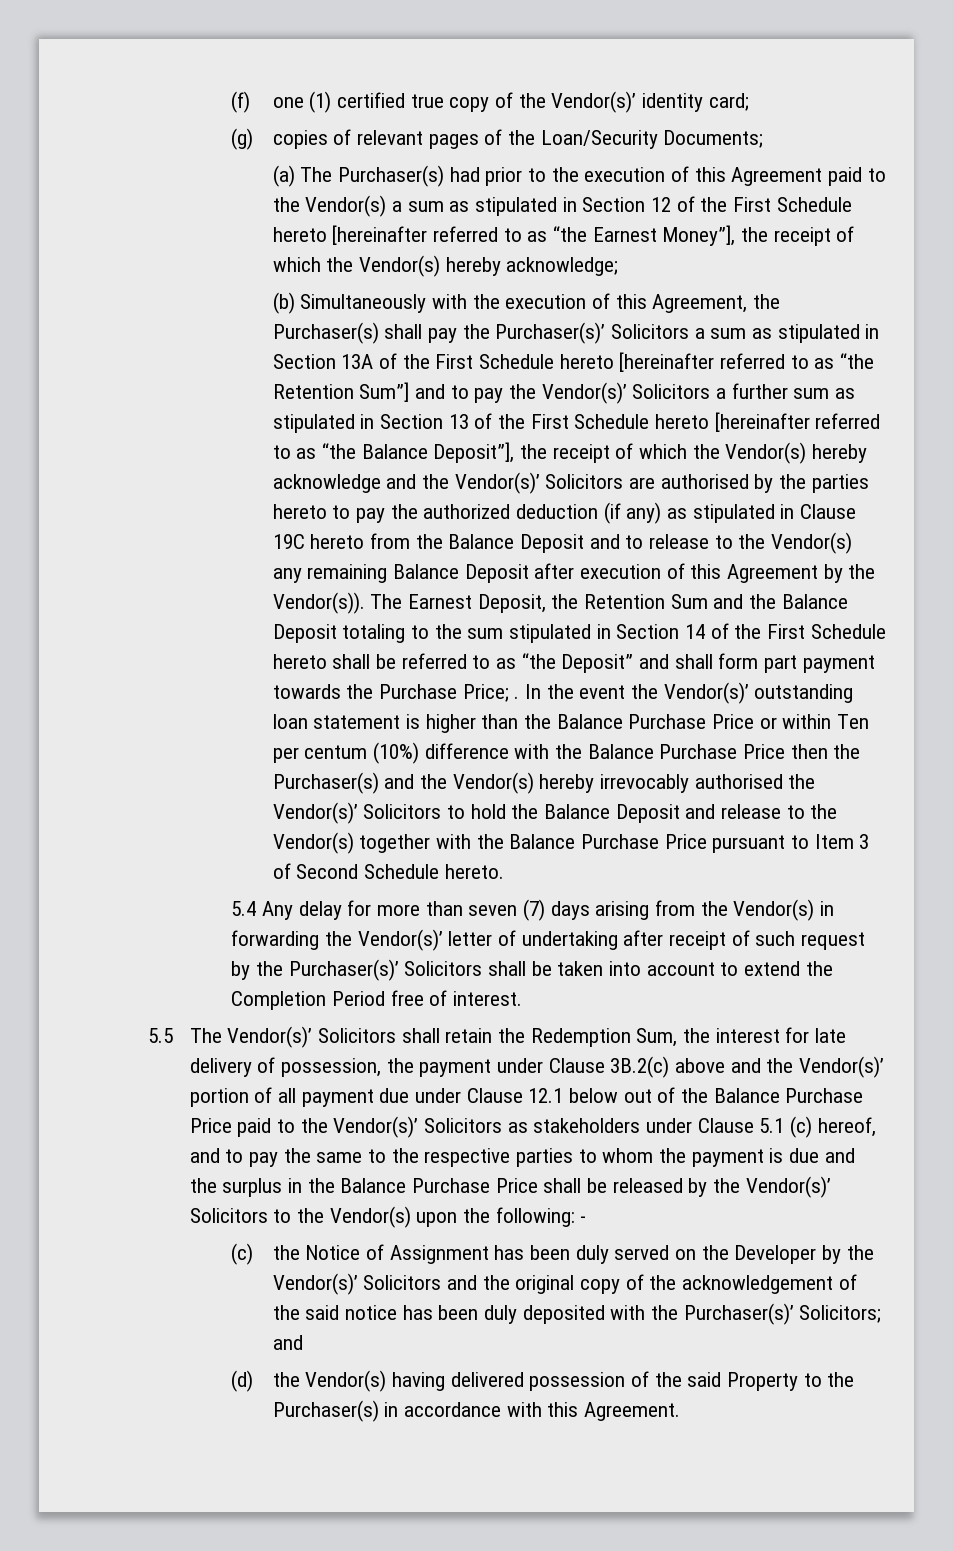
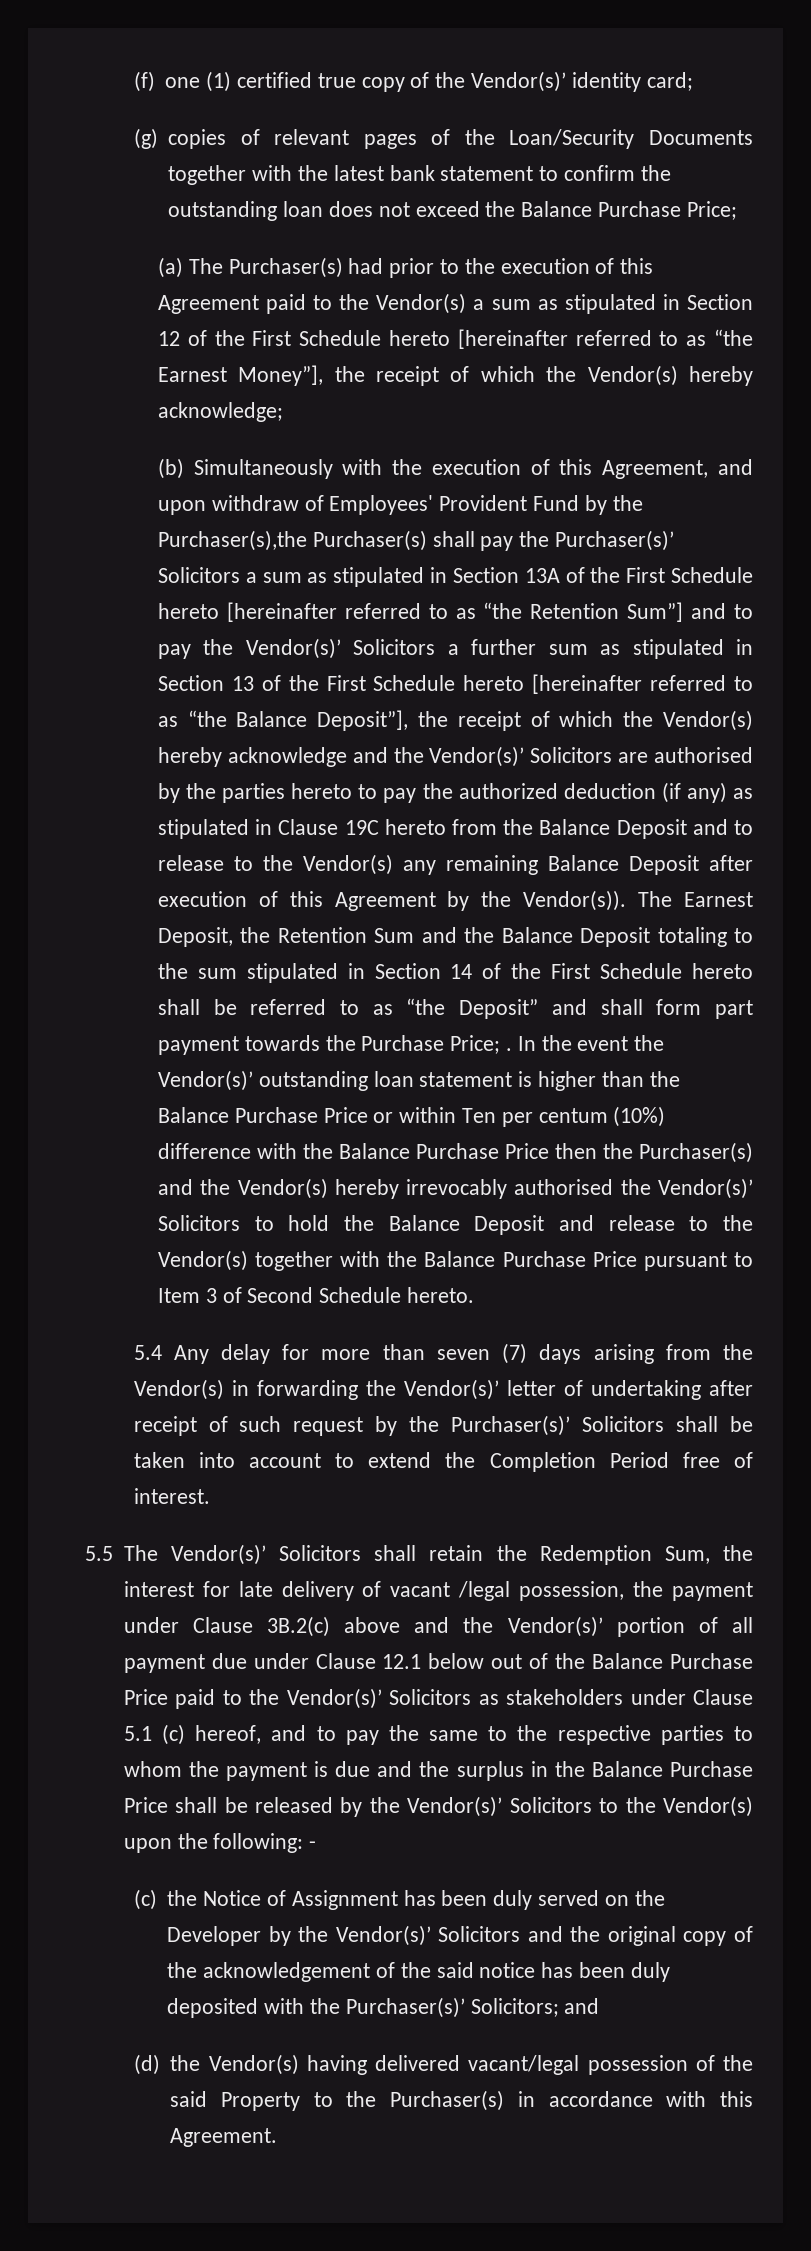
- (g) copies of relevant pages of the Loan/Security Documents;
+ (g) copies of relevant pages of the Loan/Security Documents together with the latest bank statement to confirm the outstanding loan does not exceed the Balance Purchase Price;
- (b) Simultaneously with the execution of this Agreement, the Purchaser(s) shall pay the Purchaser(s)’ Solicitors a sum as stipulated in Section 13A of the First Schedule hereto [hereinafter referred to as “the Retention Sum”] and to pay the Vendor(s)’ Solicitors a further sum as stipulated in Section 13 of the First Schedule hereto [hereinafter referred to as “the Balance Deposit”], the receipt of which the Vendor(s) hereby acknowledge and the Vendor(s)’ Solicitors are authorised by the parties hereto to pay the authorized deduction (if any) as stipulated in Clause 19C hereto from the Balance Deposit and to release to the Vendor(s) any remaining Balance Deposit after execution of this Agreement by the Vendor(s)).
+ (b) Simultaneously with the execution of this Agreement, and upon withdraw of Employees' Provident Fund by the Purchaser(s),the Purchaser(s) shall pay the Purchaser(s)’ Solicitors a sum as stipulated in Section 13A of the First Schedule hereto [hereinafter referred to as “the Retention Sum”] and to pay the Vendor(s)’ Solicitors a further sum as stipulated in Section 13 of the First Schedule hereto [hereinafter referred to as “the Balance Deposit”], the receipt of which the Vendor(s) hereby acknowledge and the Vendor(s)’ Solicitors are authorised by the parties hereto to pay the authorized deduction (if any) as stipulated in Clause 19C hereto from the Balance Deposit and to release to the Vendor(s) any remaining Balance Deposit after execution of this Agreement by the Vendor(s)).
- 5.5 The Vendor(s)’ Solicitors shall retain the Redemption Sum, the interest for late delivery of possession, the payment under Clause 3B.2(c) above and the Vendor(s)’ portion of all payment due under Clause 12.1 below out of the Balance Purchase Price paid to the Vendor(s)’ Solicitors as stakeholders under Clause 5.1 (c) hereof, and to pay the same to the respective parties to whom the payment is due and the surplus in the Balance Purchase Price shall be released by the Vendor(s)’ Solicitors to the Vendor(s) upon the following:
+ 5.5 The Vendor(s)’ Solicitors shall retain the Redemption Sum, the interest for late delivery of vacant /legal possession, the payment under Clause 3B.2(c) above and the Vendor(s)’ portion of all payment due under Clause 12.1 below out of the Balance Purchase Price paid to the Vendor(s)’ Solicitors as stakeholders under Clause 5.1 (c) hereof, and to pay the same to the respective parties to whom the payment is due and the surplus in the Balance Purchase Price shall be released by the Vendor(s)’ Solicitors to the Vendor(s) upon the following:
- (d) the Vendor(s) having delivered possession of the said Property to the Purchaser(s) in accordance with this Agreement.
+ (d) the Vendor(s) having delivered vacant/legal possession of the said Property to the Purchaser(s) in accordance with this Agreement.

